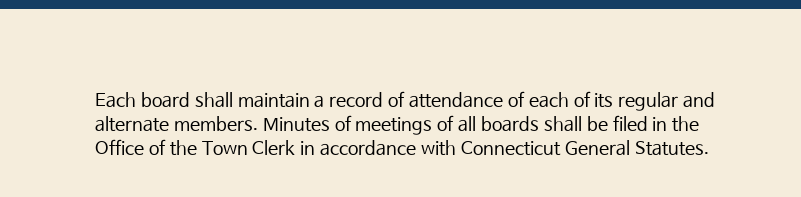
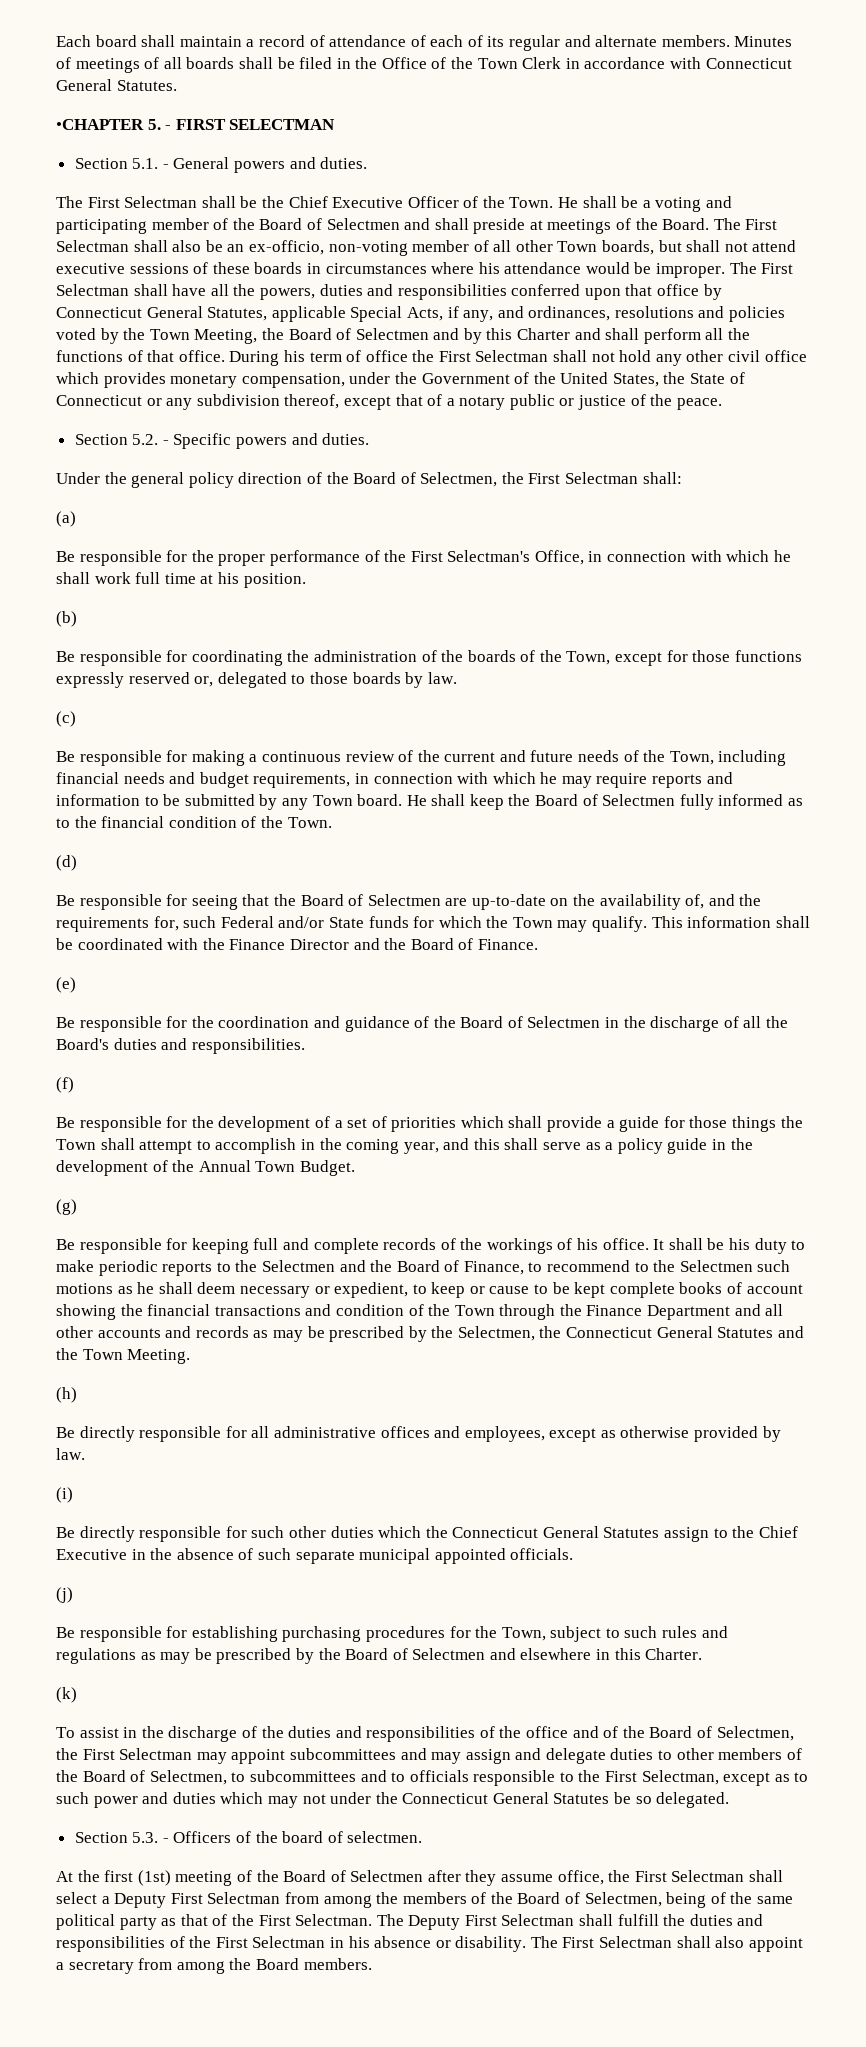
+ •CHAPTER 5. - FIRST SELECTMAN
+ Section 5.1. - General powers and duties.
+ The First Selectman shall be the Chief Executive Officer of the Town. He shall be a voting and participating member of the Board of Selectmen and shall preside at meetings of the Board. The First Selectman shall also be an ex-officio, non-voting member of all other Town boards, but shall not attend executive sessions of these boards in circumstances where his attendance would be improper. The First Selectman shall have all the powers, duties and responsibilities conferred upon that office by Connecticut General Statutes, applicable Special Acts, if any, and ordinances, resolutions and policies voted by the Town Meeting, the Board of Selectmen and by this Charter and shall perform all the functions of that office. During his term of office the First Selectman shall not hold any other civil office which provides monetary compensation, under the Government of the United States, the State of Connecticut or any subdivision thereof, except that of a notary public or justice of the peace.
+ Section 5.2. - Specific powers and duties.
+ Under the general policy direction of the Board of Selectmen, the First Selectman shall:
+ (a)
+ Be responsible for the proper performance of the First Selectman's Office, in connection with which he shall work full time at his position.
+ (b)
+ Be responsible for coordinating the administration of the boards of the Town, except for those functions expressly reserved or, delegated to those boards by law.
+ (c)
+ Be responsible for making a continuous review of the current and future needs of the Town, including financial needs and budget requirements, in connection with which he may require reports and information to be submitted by any Town board. He shall keep the Board of Selectmen fully informed as to the financial condition of the Town.
+ (d)
+ Be responsible for seeing that the Board of Selectmen are up-to-date on the availability of, and the requirements for, such Federal and/or State funds for which the Town may qualify. This information shall be coordinated with the Finance Director and the Board of Finance.
+ (e)
+ Be responsible for the coordination and guidance of the Board of Selectmen in the discharge of all the Board's duties and responsibilities.
+ (f)
+ Be responsible for the development of a set of priorities which shall provide a guide for those things the Town shall attempt to accomplish in the coming year, and this shall serve as a policy guide in the development of the Annual Town Budget.
+ (g)
+ Be responsible for keeping full and complete records of the workings of his office. It shall be his duty to make periodic reports to the Selectmen and the Board of Finance, to recommend to the Selectmen such motions as he shall deem necessary or expedient, to keep or cause to be kept complete books of account showing the financial transactions and condition of the Town through the Finance Department and all other accounts and records as may be prescribed by the Selectmen, the Connecticut General Statutes and the Town Meeting.
+ (h)
+ Be directly responsible for all administrative offices and employees, except as otherwise provided by law.
+ (i)
+ Be directly responsible for such other duties which the Connecticut General Statutes assign to the Chief Executive in the absence of such separate municipal appointed officials.
+ (j)
+ Be responsible for establishing purchasing procedures for the Town, subject to such rules and regulations as may be prescribed by the Board of Selectmen and elsewhere in this Charter.
+ (k)
+ To assist in the discharge of the duties and responsibilities of the office and of the Board of Selectmen, the First Selectman may appoint subcommittees and may assign and delegate duties to other members of the Board of Selectmen, to subcommittees and to officials responsible to the First Selectman, except as to such power and duties which may not under the Connecticut General Statutes be so delegated.
+ Section 5.3. - Officers of the board of selectmen.
+ At the first (1st) meeting of the Board of Selectmen after they assume office, the First Selectman shall select a Deputy First Selectman from among the members of the Board of Selectmen, being of the same political party as that of the First Selectman. The Deputy First Selectman shall fulfill the duties and responsibilities of the First Selectman in his absence or disability. The First Selectman shall also appoint a secretary from among the Board members.

